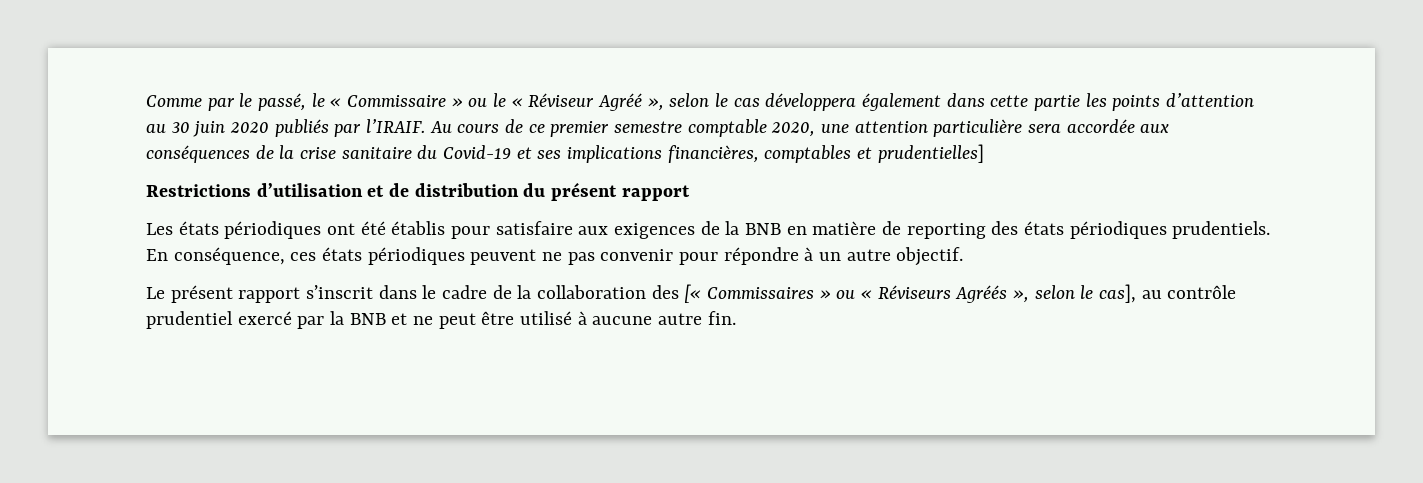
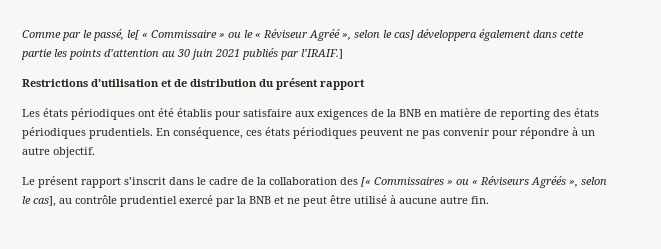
- Comme par le passé, le « Commissaire » ou le « Réviseur Agréé », selon le cas développera également dans cette partie les points d’attention au 30 juin 2020 publiés par l’IRAIF. Au cours de ce premier semestre comptable 2020, une attention particulière sera accordée aux conséquences de la crise sanitaire du Covid-19 et ses implications financières, comptables et prudentielles]
+ Comme par le passé, le[ « Commissaire » ou le « Réviseur Agréé », selon le cas] développera également dans cette partie les points d’attention au 30 juin 2021 publiés par l’IRAIF.]

